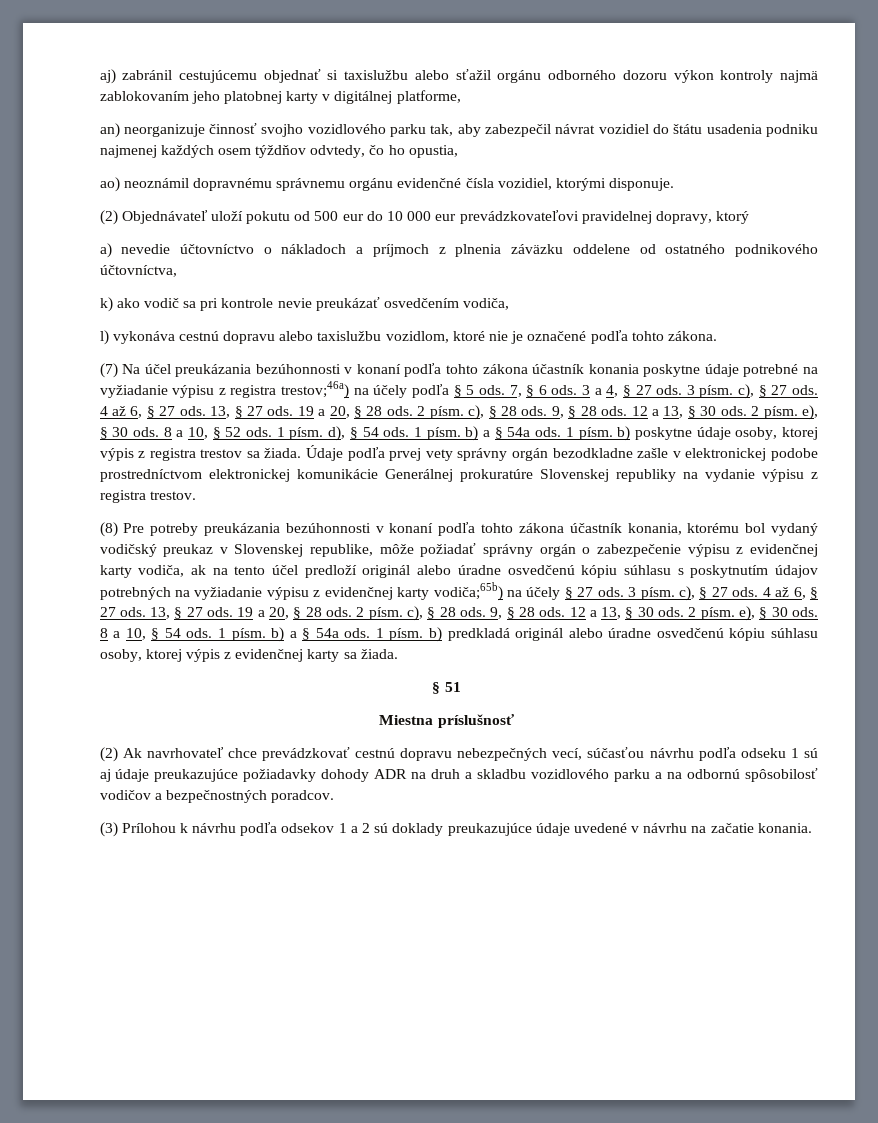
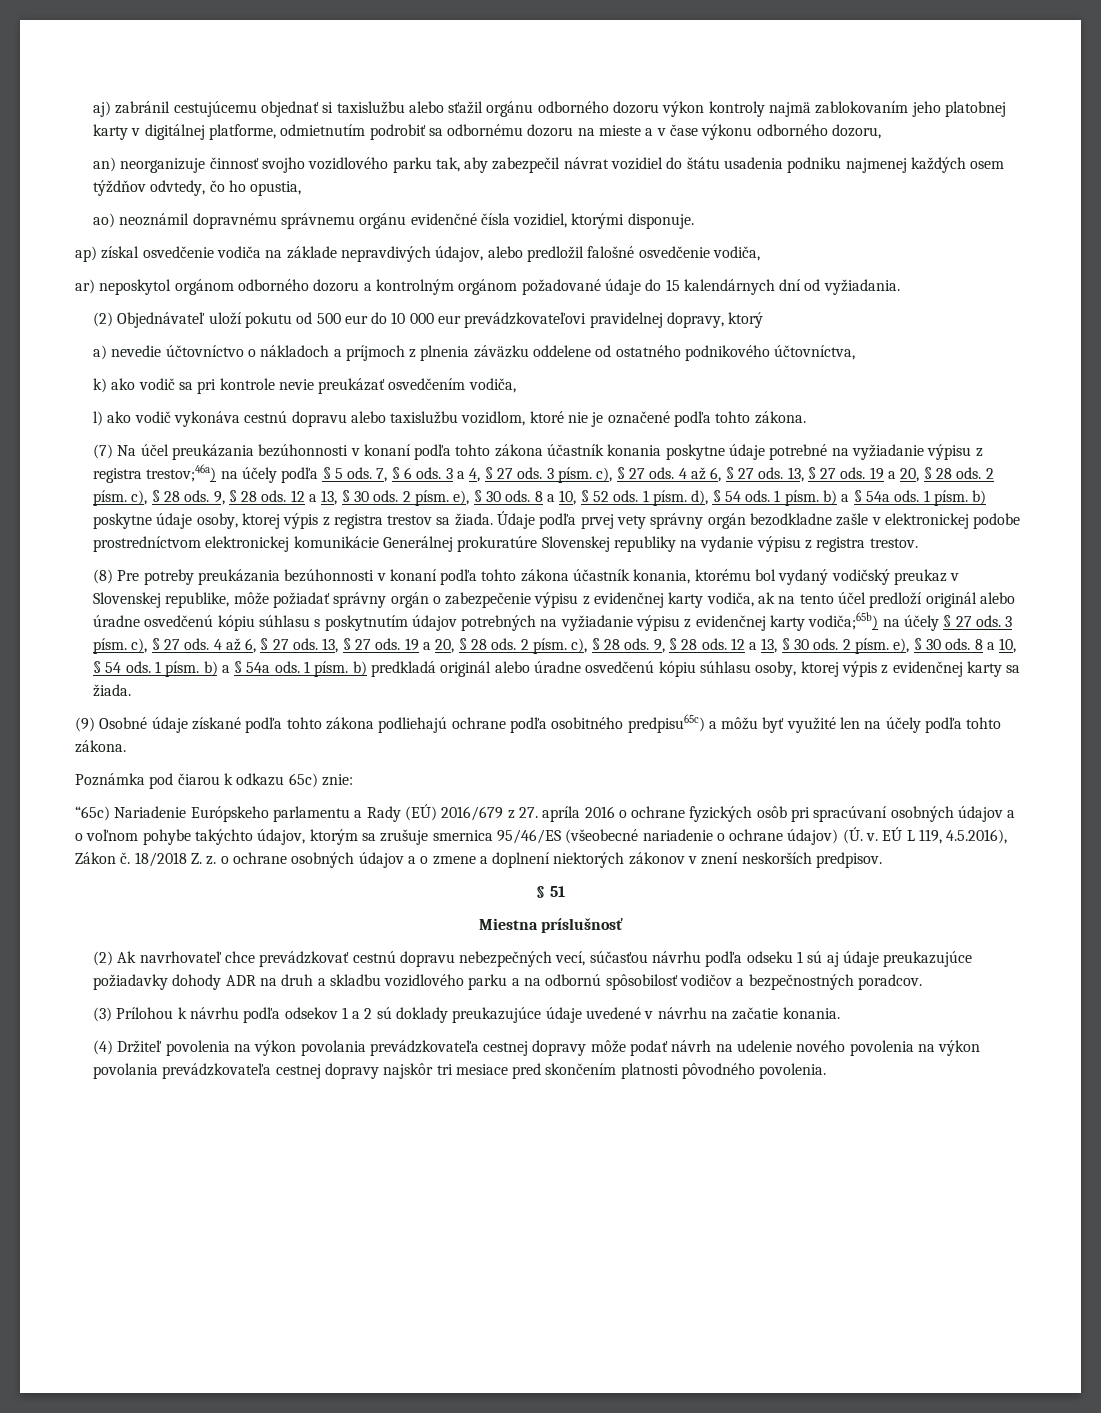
- aj) zabránil cestujúcemu objednať si taxislužbu alebo sťažil orgánu odborného dozoru výkon kontroly najmä zablokovaním jeho platobnej karty v digitálnej platforme,
+ aj) zabránil cestujúcemu objednať si taxislužbu alebo sťažil orgánu odborného dozoru výkon kontroly najmä zablokovaním jeho platobnej karty v digitálnej platforme, odmietnutím podrobiť sa odbornému dozoru na mieste a v čase výkonu odborného dozoru,
+ ap) získal osvedčenie vodiča na základe nepravdivých údajov, alebo predložil falošné osvedčenie vodiča,
+ ar) neposkytol orgánom odborného dozoru a kontrolným orgánom požadované údaje do 15 kalendárnych dní od vyžiadania.
- l) vykonáva cestnú dopravu alebo taxislužbu vozidlom, ktoré nie je označené podľa tohto zákona.
+ l) ako vodič vykonáva cestnú dopravu alebo taxislužbu vozidlom, ktoré nie je označené podľa tohto zákona.
+ (9) Osobné údaje získané podľa tohto zákona podliehajú ochrane podľa osobitného predpisu65c) a môžu byť využité len na účely podľa tohto zákona.
+ Poznámka pod čiarou k odkazu 65c) znie:
+ “65c) Nariadenie Európskeho parlamentu a Rady (EÚ) 2016/679 z 27. apríla 2016 o ochrane fyzických osôb pri spracúvaní osobných údajov a o voľnom pohybe takýchto údajov, ktorým sa zrušuje smernica 95/46/ES (všeobecné nariadenie o ochrane údajov) (Ú. v. EÚ L 119, 4.5.2016), Zákon č. 18/2018 Z. z. o ochrane osobných údajov a o zmene a doplnení niektorých zákonov v znení neskorších predpisov.
+ (4) Držiteľ povolenia na výkon povolania prevádzkovateľa cestnej dopravy môže podať návrh na udelenie nového povolenia na výkon povolania prevádzkovateľa cestnej dopravy najskôr tri mesiace pred skončením platnosti pôvodného povolenia.

